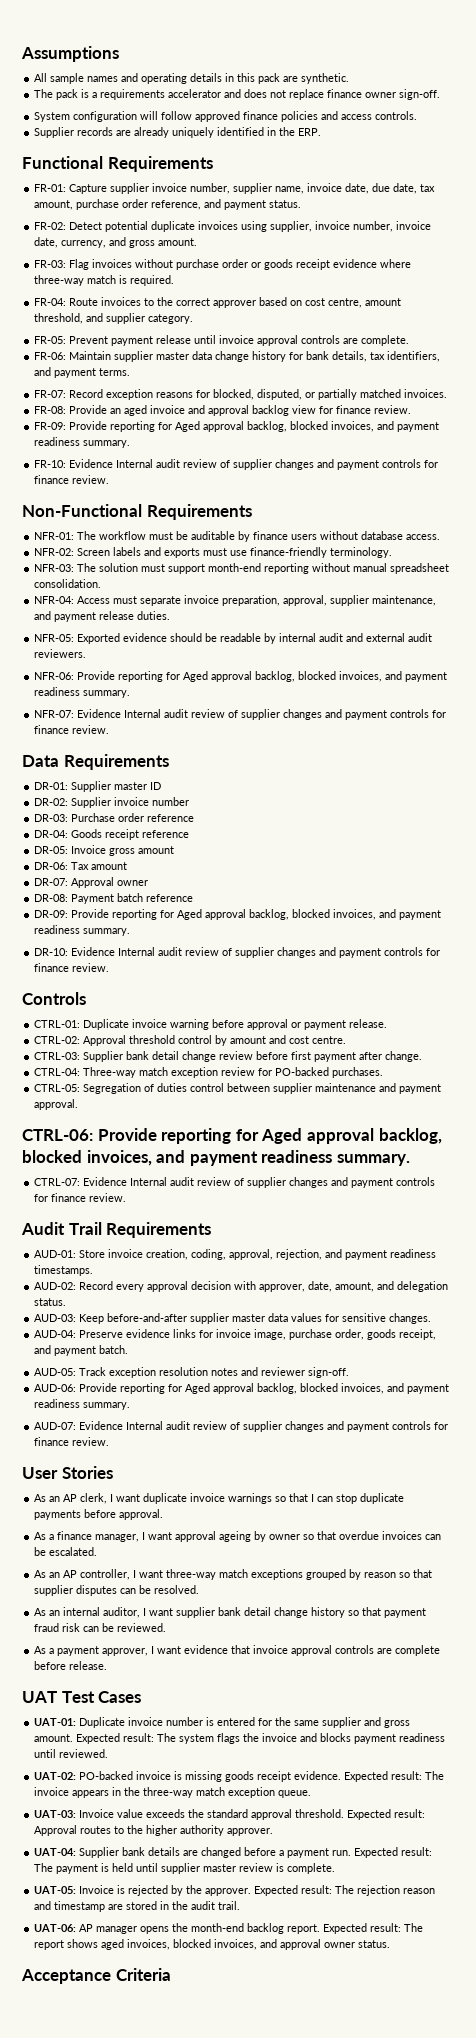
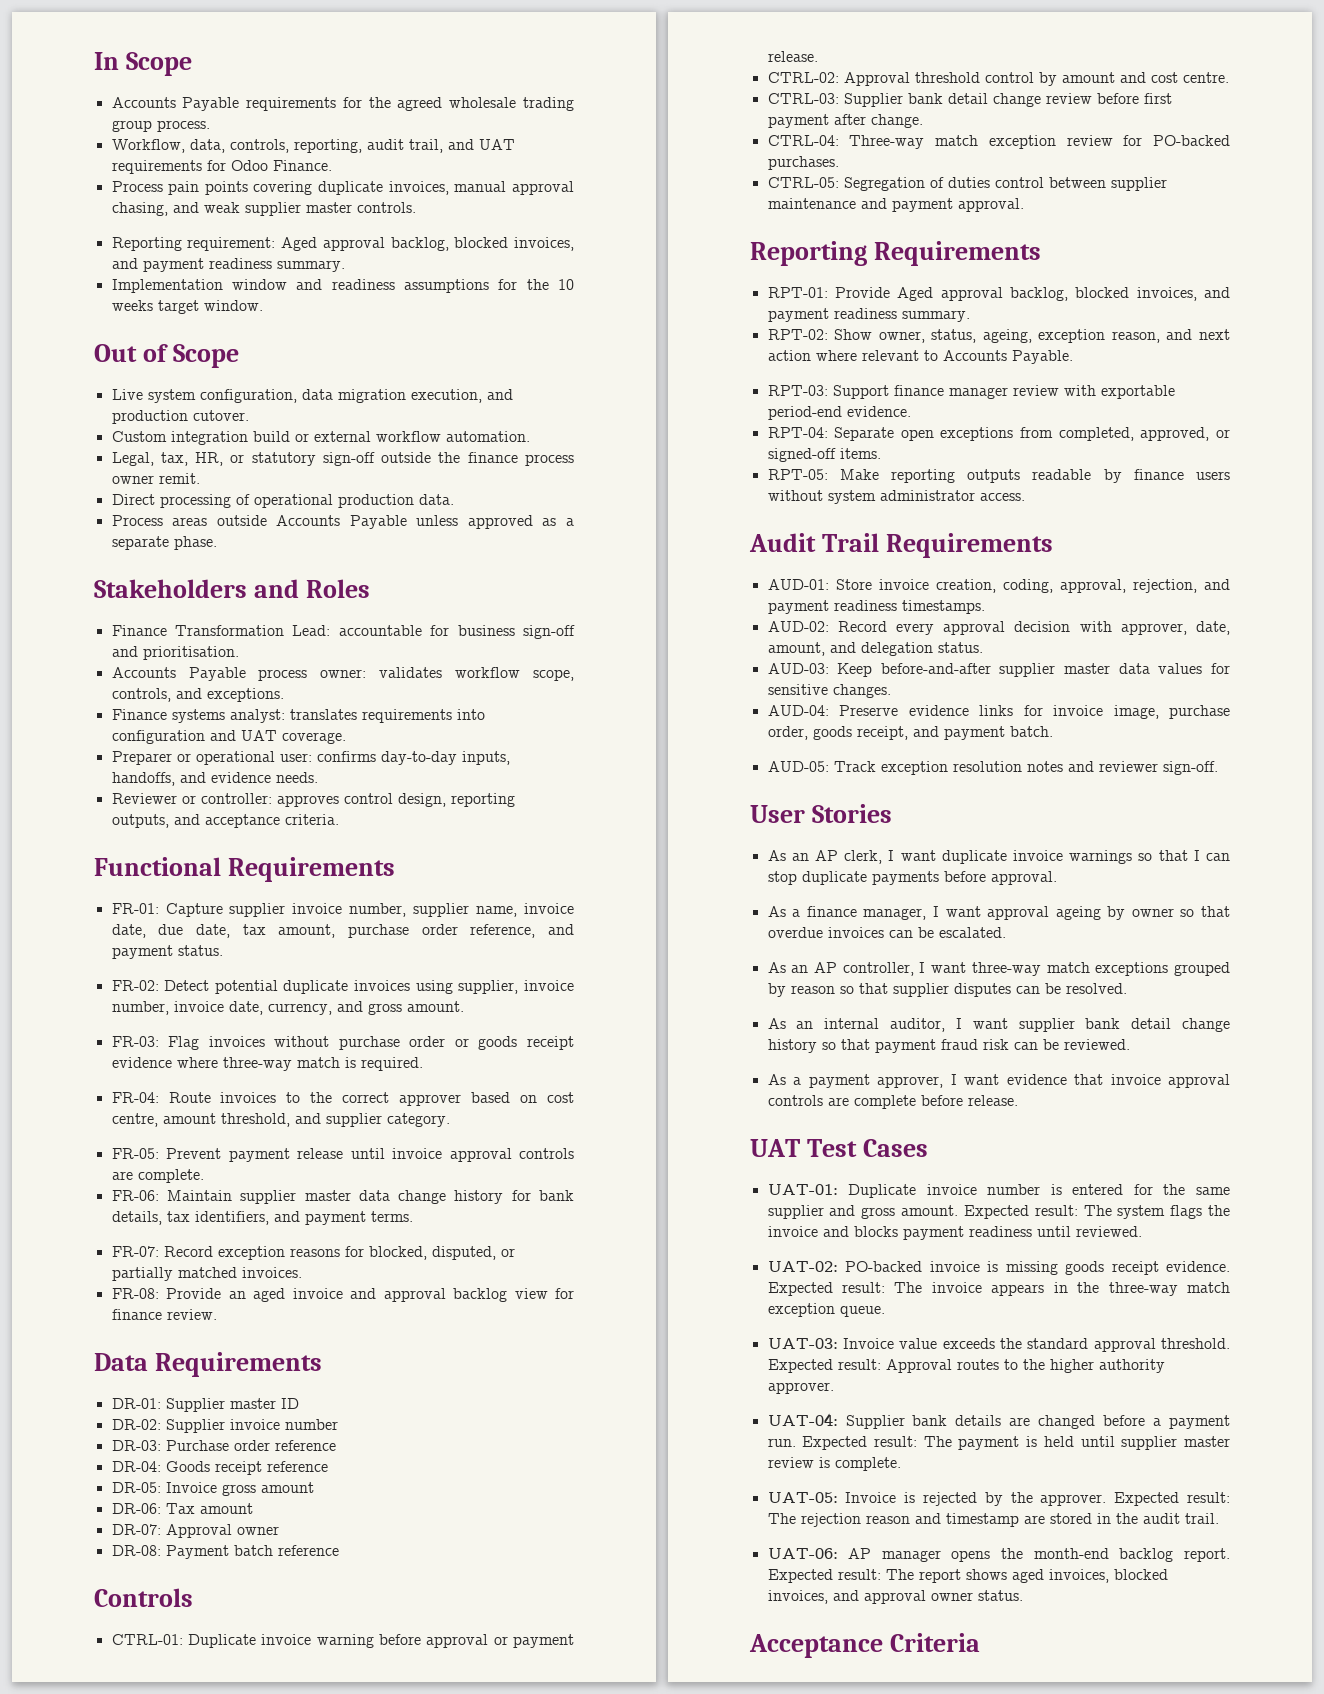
- Assumptions
- All sample names and operating details in this pack are synthetic.
- The pack is a requirements accelerator and does not replace finance owner sign-off.
- System configuration will follow approved finance policies and access controls.
- Supplier records are already uniquely identified in the ERP.
+ In Scope
+ Accounts Payable requirements for the agreed wholesale trading group process.
+ Workflow, data, controls, reporting, audit trail, and UAT requirements for Odoo Finance.
+ Process pain points covering duplicate invoices, manual approval chasing, and weak supplier master controls.
+ Reporting requirement: Aged approval backlog, blocked invoices, and payment readiness summary.
+ Implementation window and readiness assumptions for the 10 weeks target window.
+ Out of Scope
+ Live system configuration, data migration execution, and production cutover.
+ Custom integration build or external workflow automation.
+ Legal, tax, HR, or statutory sign-off outside the finance process owner remit.
+ Direct processing of operational production data.
+ Process areas outside Accounts Payable unless approved as a separate phase.
+ Stakeholders and Roles
+ Finance Transformation Lead: accountable for business sign-off and prioritisation.
+ Accounts Payable process owner: validates workflow scope, controls, and exceptions.
+ Finance systems analyst: translates requirements into configuration and UAT coverage.
+ Preparer or operational user: confirms day-to-day inputs, handoffs, and evidence needs.
+ Reviewer or controller: approves control design, reporting outputs, and acceptance criteria.
- FR-09: Provide reporting for Aged approval backlog, blocked invoices, and payment readiness summary.
- FR-10: Evidence Internal audit review of supplier changes and payment controls for finance review.
- Non-Functional Requirements
- NFR-01: The workflow must be auditable by finance users without database access.
- NFR-02: Screen labels and exports must use finance-friendly terminology.
- NFR-03: The solution must support month-end reporting without manual spreadsheet consolidation.
- NFR-04: Access must separate invoice preparation, approval, supplier maintenance, and payment release duties.
- NFR-05: Exported evidence should be readable by internal audit and external audit reviewers.
- NFR-06: Provide reporting for Aged approval backlog, blocked invoices, and payment readiness summary.
- NFR-07: Evidence Internal audit review of supplier changes and payment controls for finance review.
- DR-09: Provide reporting for Aged approval backlog, blocked invoices, and payment readiness summary.
- DR-10: Evidence Internal audit review of supplier changes and payment controls for finance review.
- CTRL-06: Provide reporting for Aged approval backlog, blocked invoices, and payment readiness summary.
- CTRL-07: Evidence Internal audit review of supplier changes and payment controls for finance review.
+ Reporting Requirements
+ RPT-01: Provide Aged approval backlog, blocked invoices, and payment readiness summary.
+ RPT-02: Show owner, status, ageing, exception reason, and next action where relevant to Accounts Payable.
+ RPT-03: Support finance manager review with exportable period-end evidence.
+ RPT-04: Separate open exceptions from completed, approved, or signed-off items.
+ RPT-05: Make reporting outputs readable by finance users without system administrator access.
- AUD-06: Provide reporting for Aged approval backlog, blocked invoices, and payment readiness summary.
- AUD-07: Evidence Internal audit review of supplier changes and payment controls for finance review.

